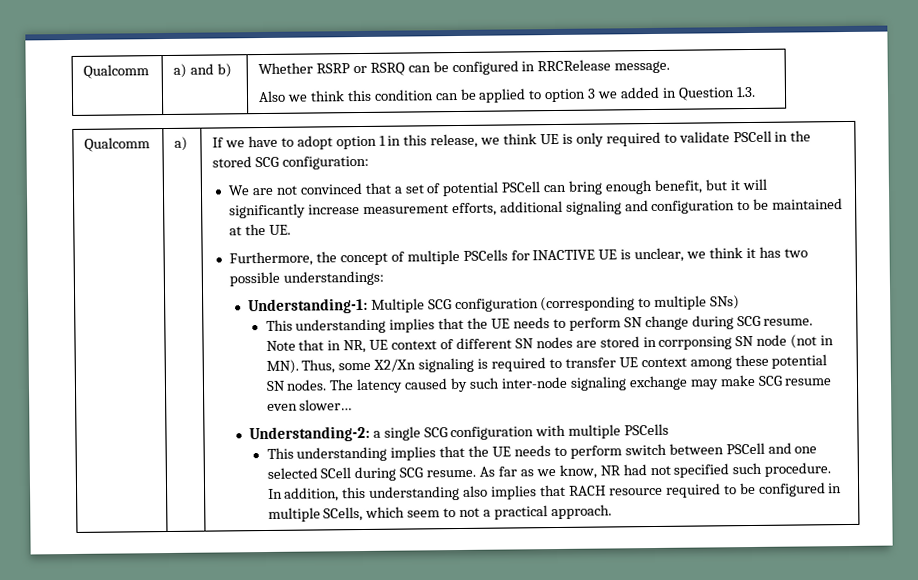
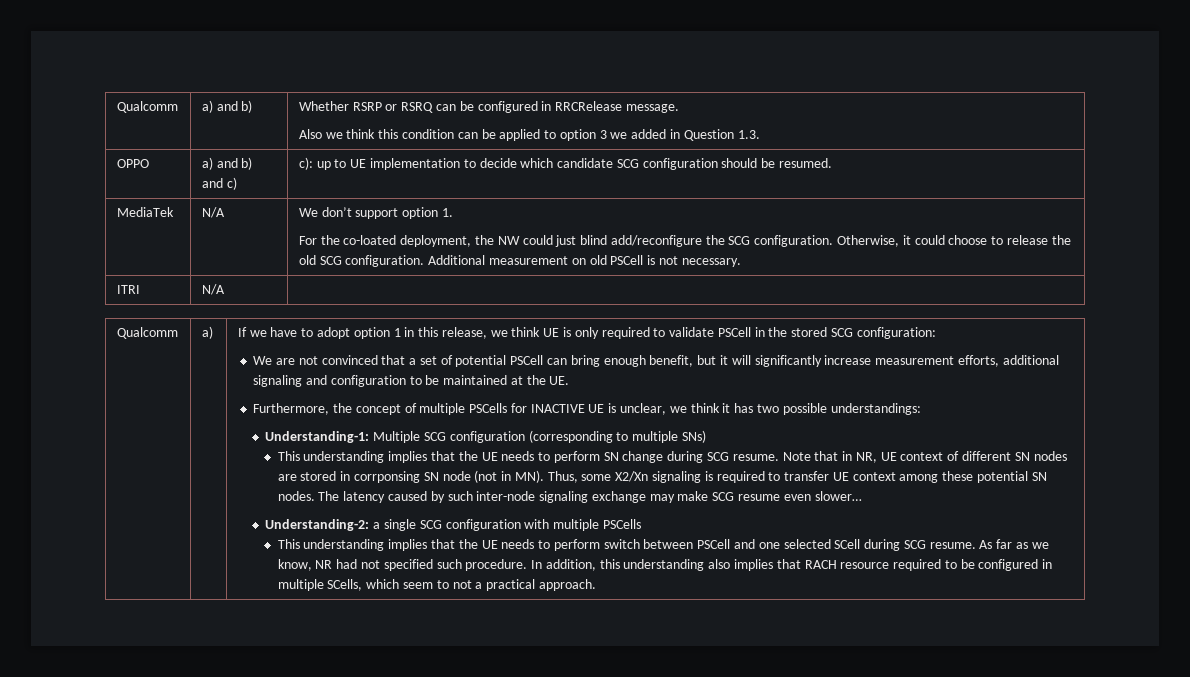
+ OPPO | a) and b) and c) | c): up to UE implementation to decide which candidate SCG configuration should be resumed.
+ MediaTek | N/A | We don’t support option 1.
+ For the co-loated deployment, the NW could just blind add/reconfigure the SCG configuration. Otherwise, it could choose to release the old SCG configuration. Additional measurement on old PSCell is not necessary.
+ ITRI | N/A |

